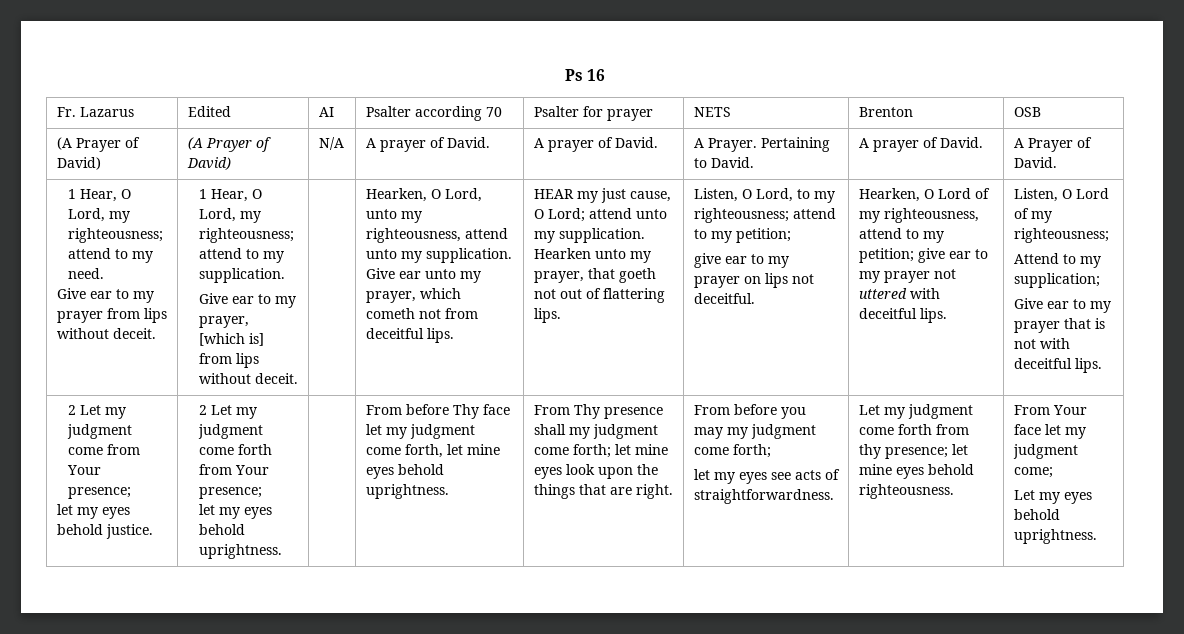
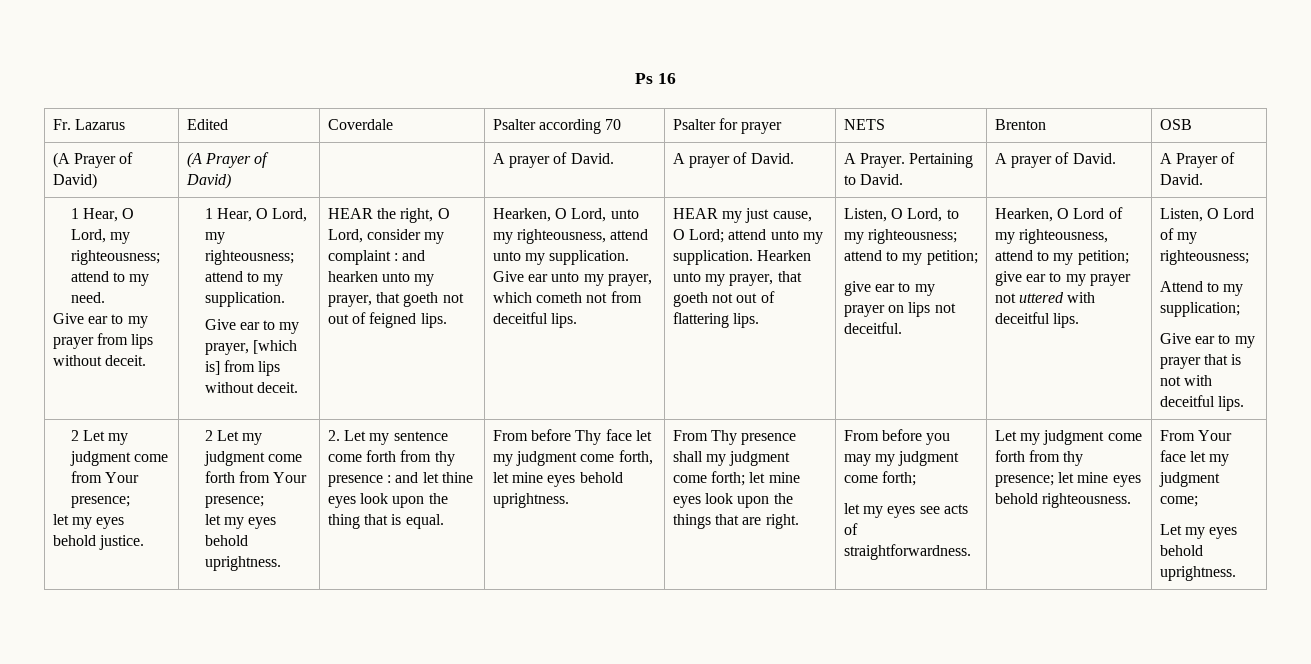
- Fr. Lazarus | Edited | AI | Psalter according 70 | Psalter for prayer | NETS | Brenton | OSB
+ Fr. Lazarus | Edited | Coverdale | Psalter according 70 | Psalter for prayer | NETS | Brenton | OSB
- (A Prayer of David) | (A Prayer of David) | N/A | A prayer of David. | A prayer of David. | A Prayer. Pertaining to David. | A prayer of David. | A Prayer of David.
+ (A Prayer of David) | (A Prayer of David) | | A prayer of David. | A prayer of David. | A Prayer. Pertaining to David. | A prayer of David. | A Prayer of David.
+ HEAR the right, O Lord, consider my complaint : and hearken unto my prayer, that goeth not out of feigned lips.
+ 2. Let my sentence come forth from thy presence : and let thine eyes look upon the thing that is equal.

